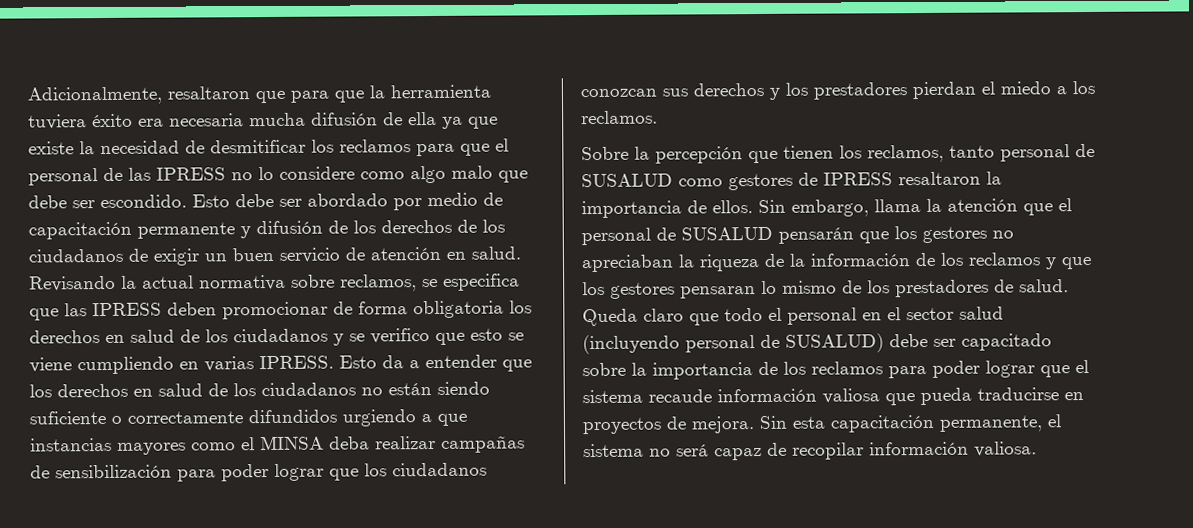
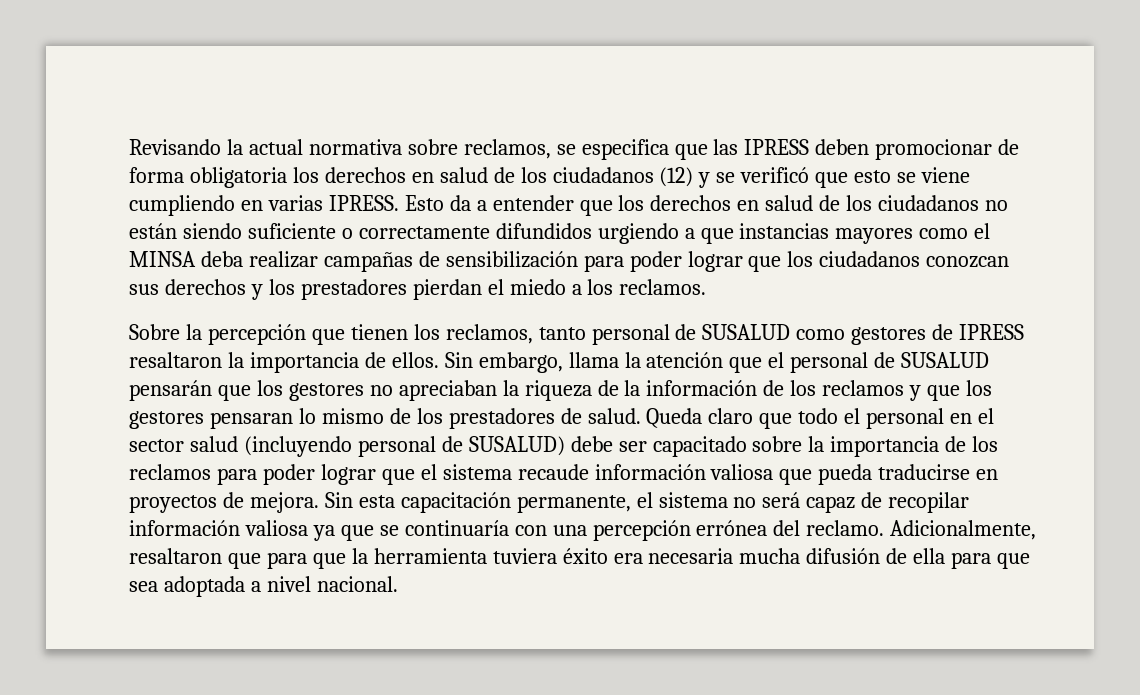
- Adicionalmente, resaltaron que para que la herramienta tuviera éxito era necesaria mucha difusión de ella ya que existe la necesidad de desmitificar los reclamos para que el personal de las IPRESS no lo considere como algo malo que debe ser escondido. Esto debe ser abordado por medio de capacitación permanente y difusión de los derechos de los ciudadanos de exigir un buen servicio de atención en salud. Revisando la actual normativa sobre reclamos, se especifica que las IPRESS deben promocionar de forma obligatoria los derechos en salud de los ciudadanos y se verifico que esto se viene cumpliendo en varias IPRESS.
+ Revisando la actual normativa sobre reclamos, se especifica que las IPRESS deben promocionar de forma obligatoria los derechos en salud de los ciudadanos (12) y se verificó que esto se viene cumpliendo en varias IPRESS.
- Sin esta capacitación permanente, el sistema no será capaz de recopilar información valiosa.
+ Sin esta capacitación permanente, el sistema no será capaz de recopilar información valiosa ya que se continuaría con una percepción errónea del reclamo. Adicionalmente, resaltaron que para que la herramienta tuviera éxito era necesaria mucha difusión de ella para que sea adoptada a nivel nacional.

